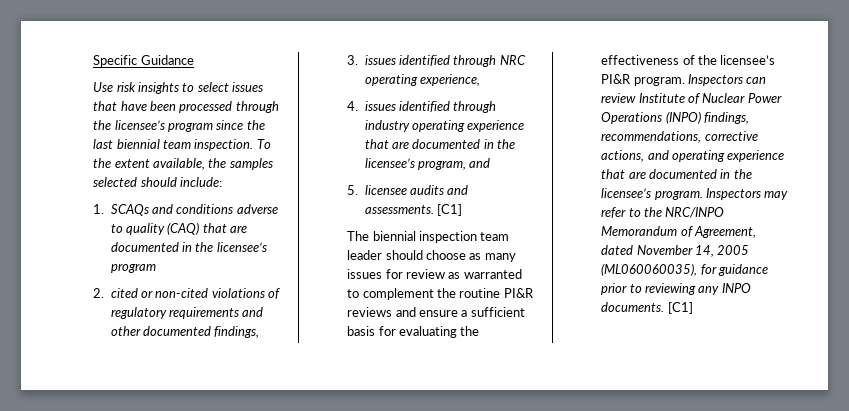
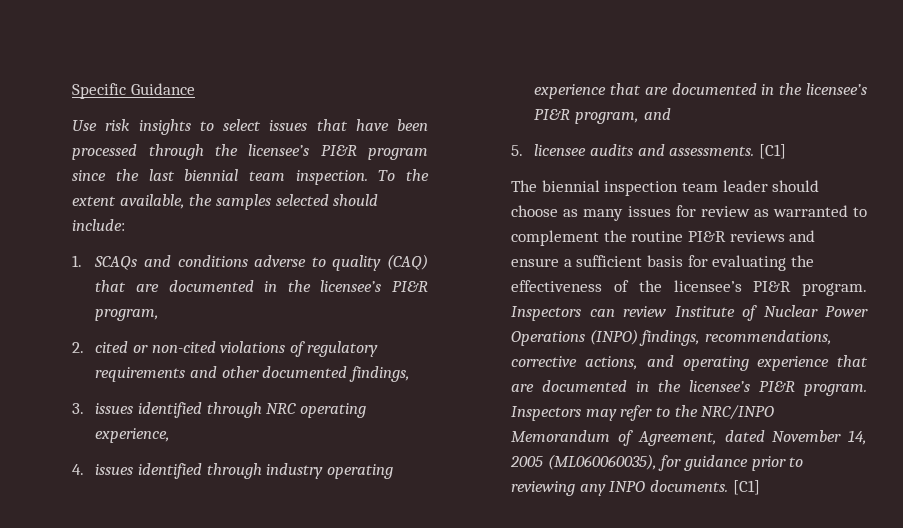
- Use risk insights to select issues that have been processed through the licensee’s program since the last biennial team inspection.
+ Use risk insights to select issues that have been processed through the licensee’s PI&R program since the last biennial team inspection.
- 1. SCAQs and conditions adverse to quality (CAQ) that are documented in the licensee’s program
+ 1. SCAQs and conditions adverse to quality (CAQ) that are documented in the licensee’s PI&R program,
- 4. issues identified through industry operating experience that are documented in the licensee’s program, and
+ 4. issues identified through industry operating experience that are documented in the licensee’s PI&R program, and
- Inspectors can review Institute of Nuclear Power Operations (INPO) findings, recommendations, corrective actions, and operating experience that are documented in the licensee’s program.
+ Inspectors can review Institute of Nuclear Power Operations (INPO) findings, recommendations, corrective actions, and operating experience that are documented in the licensee’s PI&R program.

